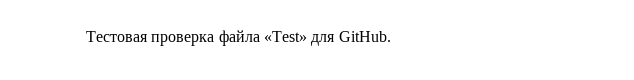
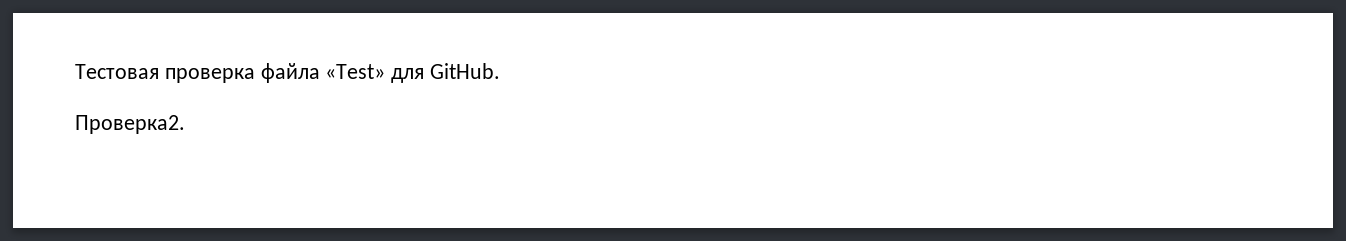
+ Проверка2.

